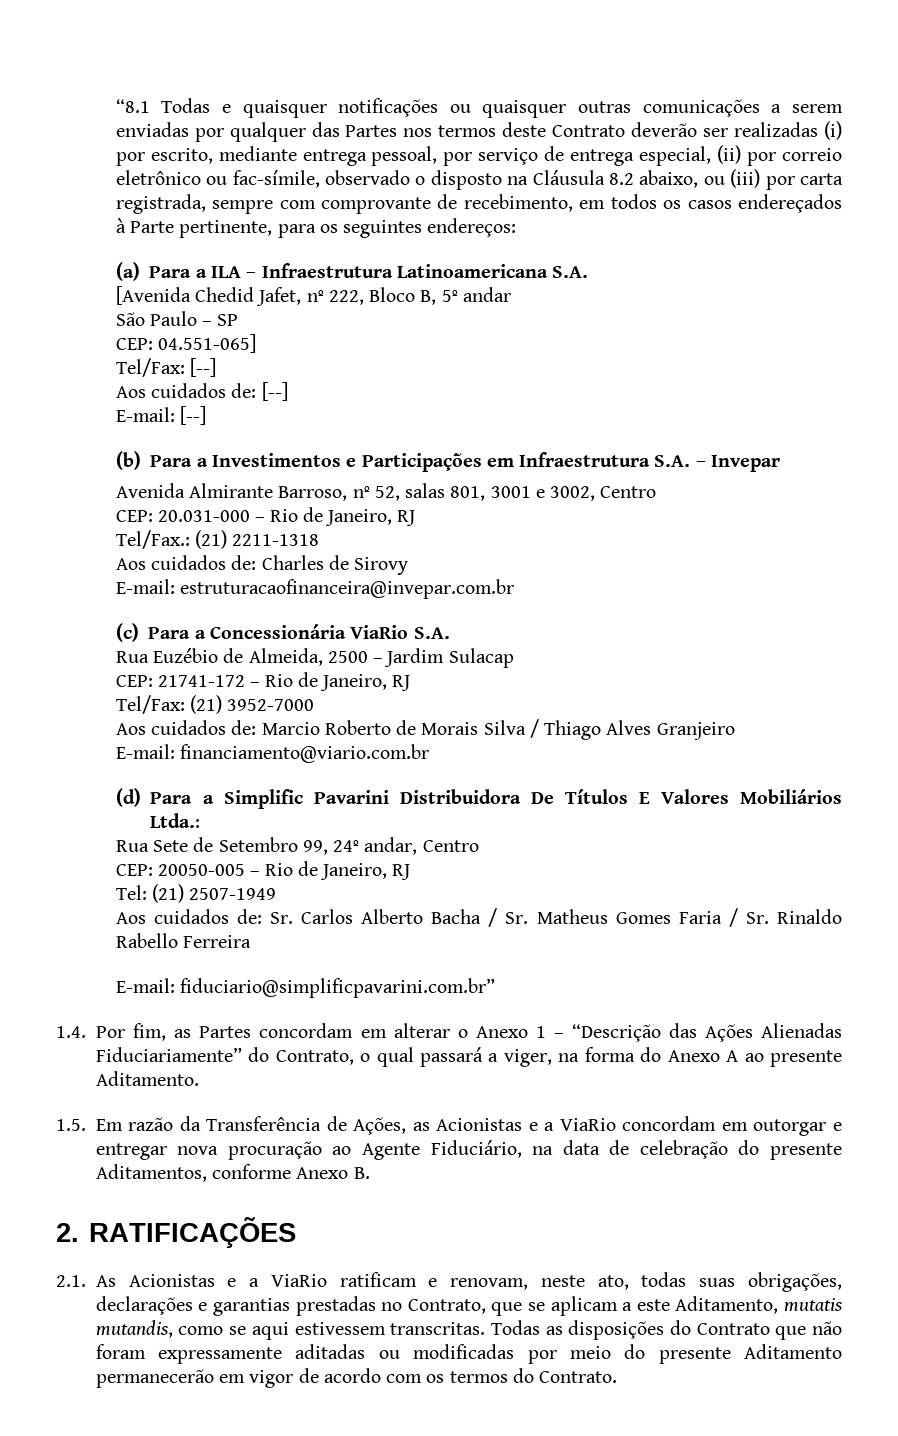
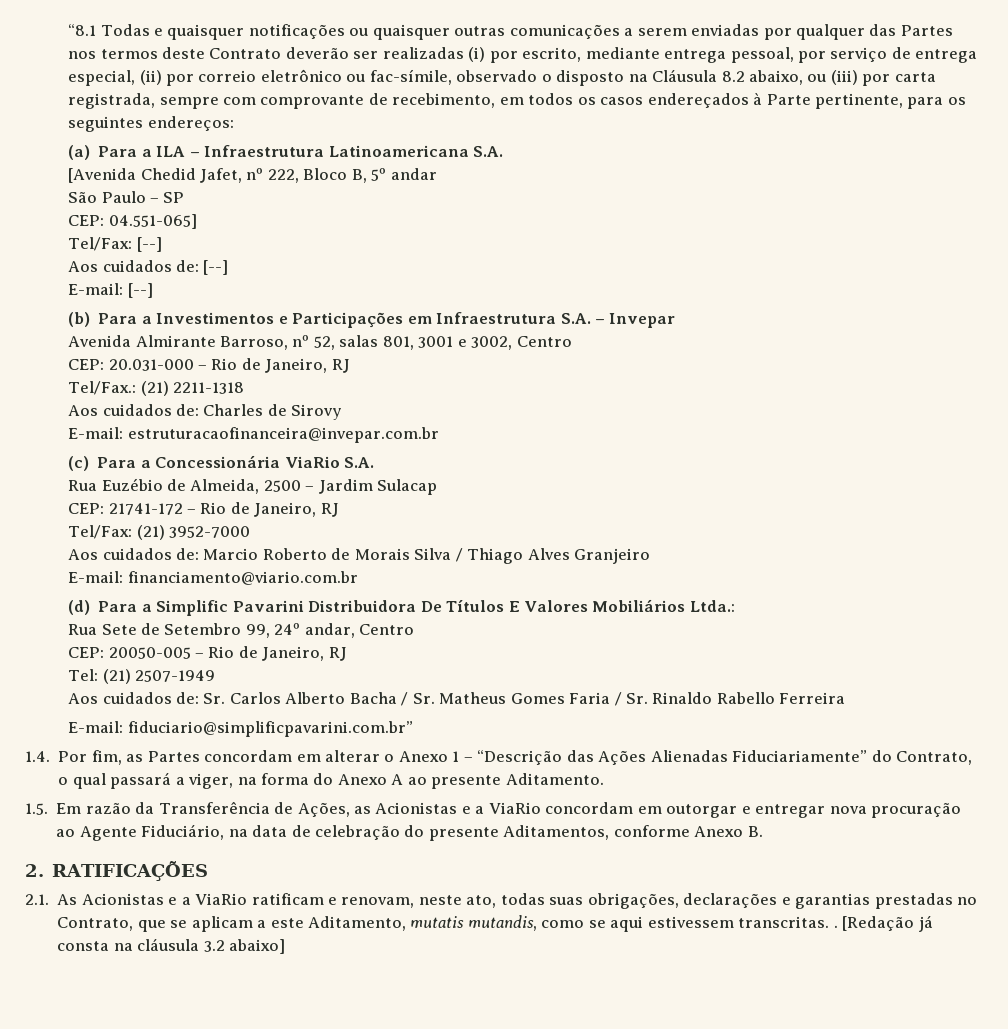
- 2.1. As Acionistas e a ViaRio ratificam e renovam, neste ato, todas suas obrigações, declarações e garantias prestadas no Contrato, que se aplicam a este Aditamento, mutatis mutandis, como se aqui estivessem transcritas. Todas as disposições do Contrato que não foram expressamente aditadas ou modificadas por meio do presente Aditamento permanecerão em vigor de acordo com os termos do Contrato.
+ 2.1. As Acionistas e a ViaRio ratificam e renovam, neste ato, todas suas obrigações, declarações e garantias prestadas no Contrato, que se aplicam a este Aditamento, mutatis mutandis, como se aqui estivessem transcritas. . [Redação já consta na cláusula 3.2 abaixo]

